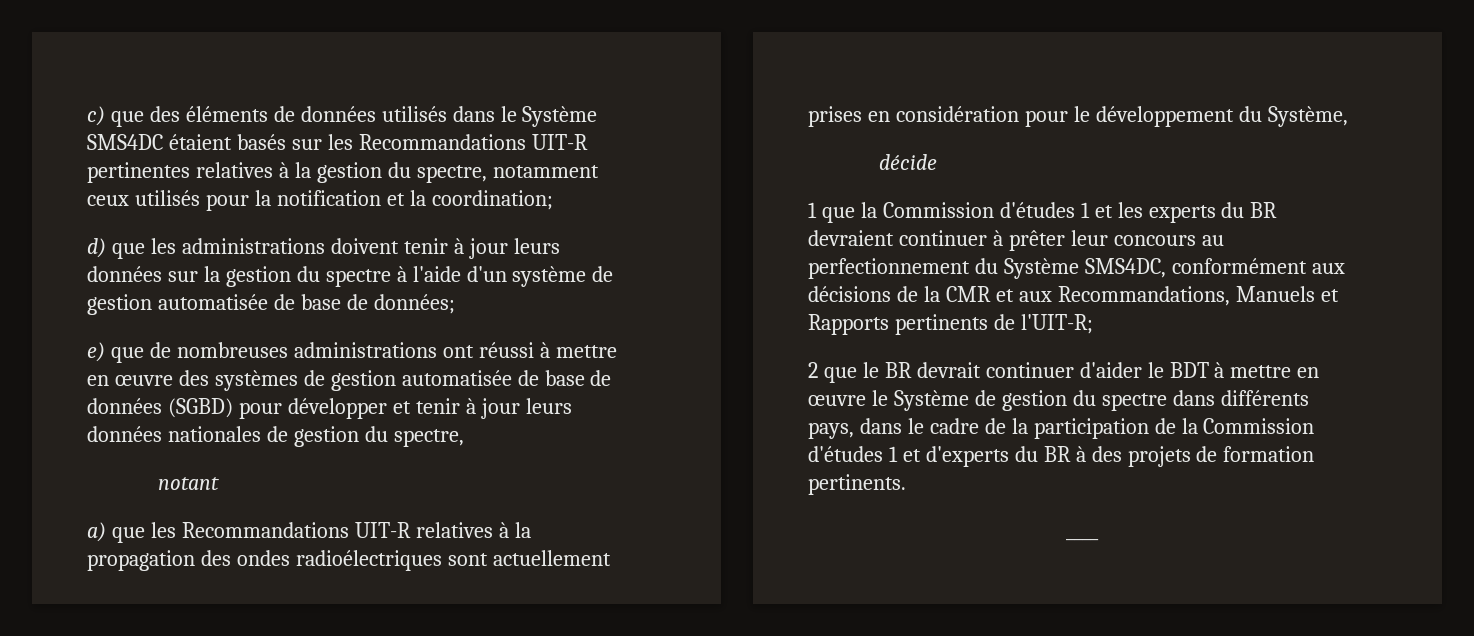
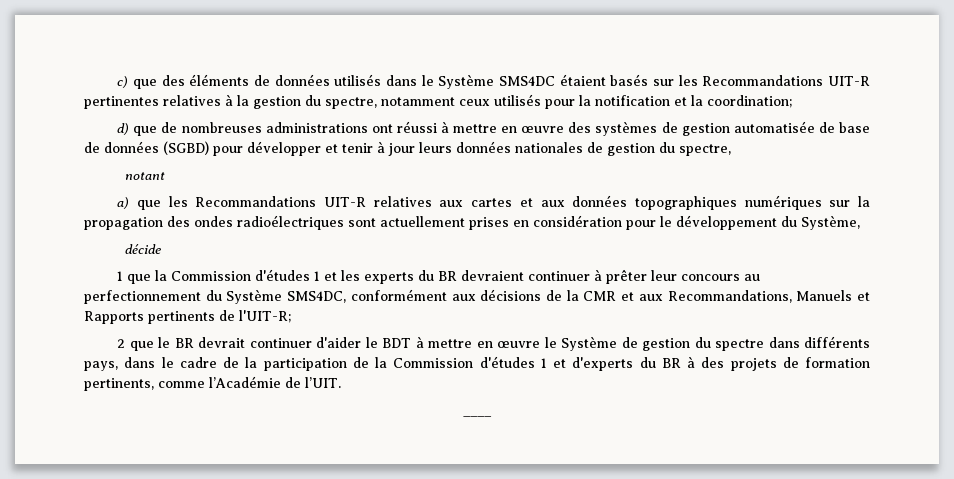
- d) que les administrations doivent tenir à jour leurs données sur la gestion du spectre à l'aide d'un système de gestion automatisée de base de données;
- e) que de nombreuses administrations ont réussi à mettre en œuvre des systèmes de gestion automatisée de base de données (SGBD) pour développer et tenir à jour leurs données nationales de gestion du spectre,
+ d) que de nombreuses administrations ont réussi à mettre en œuvre des systèmes de gestion automatisée de base de données (SGBD) pour développer et tenir à jour leurs données nationales de gestion du spectre,
- a) que les Recommandations UIT-R relatives à la propagation des ondes radioélectriques sont actuellement prises en considération pour le développement du Système,
+ a) que les Recommandations UIT-R relatives aux cartes et aux données topographiques numériques sur la propagation des ondes radioélectriques sont actuellement prises en considération pour le développement du Système,
- 2 que le BR devrait continuer d'aider le BDT à mettre en œuvre le Système de gestion du spectre dans différents pays, dans le cadre de la participation de la Commission d'études 1 et d'experts du BR à des projets de formation pertinents.
+ 2 que le BR devrait continuer d'aider le BDT à mettre en œuvre le Système de gestion du spectre dans différents pays, dans le cadre de la participation de la Commission d'études 1 et d'experts du BR à des projets de formation pertinents, comme l’Académie de l’UIT.

